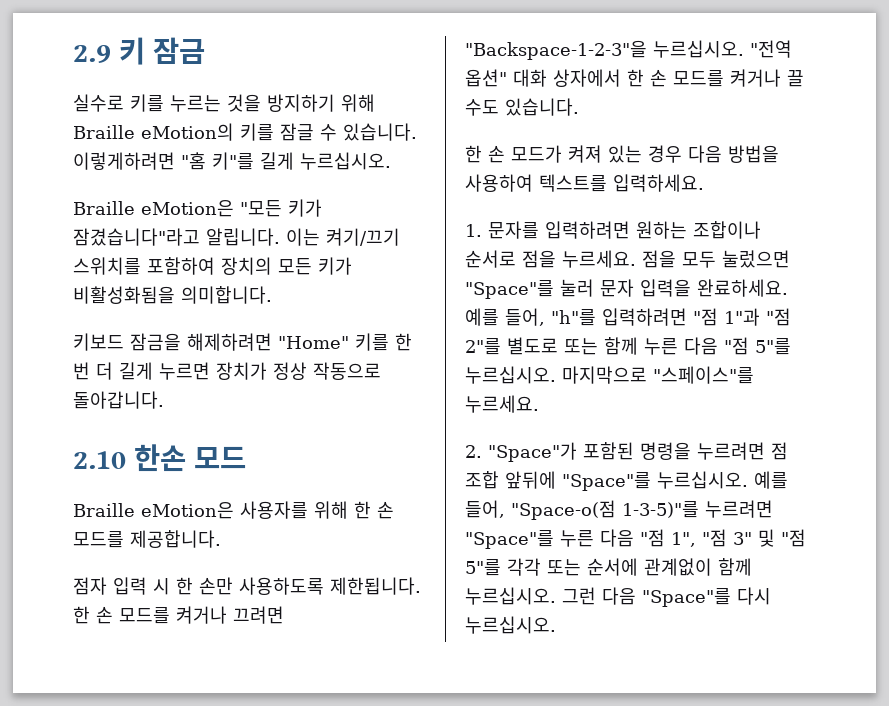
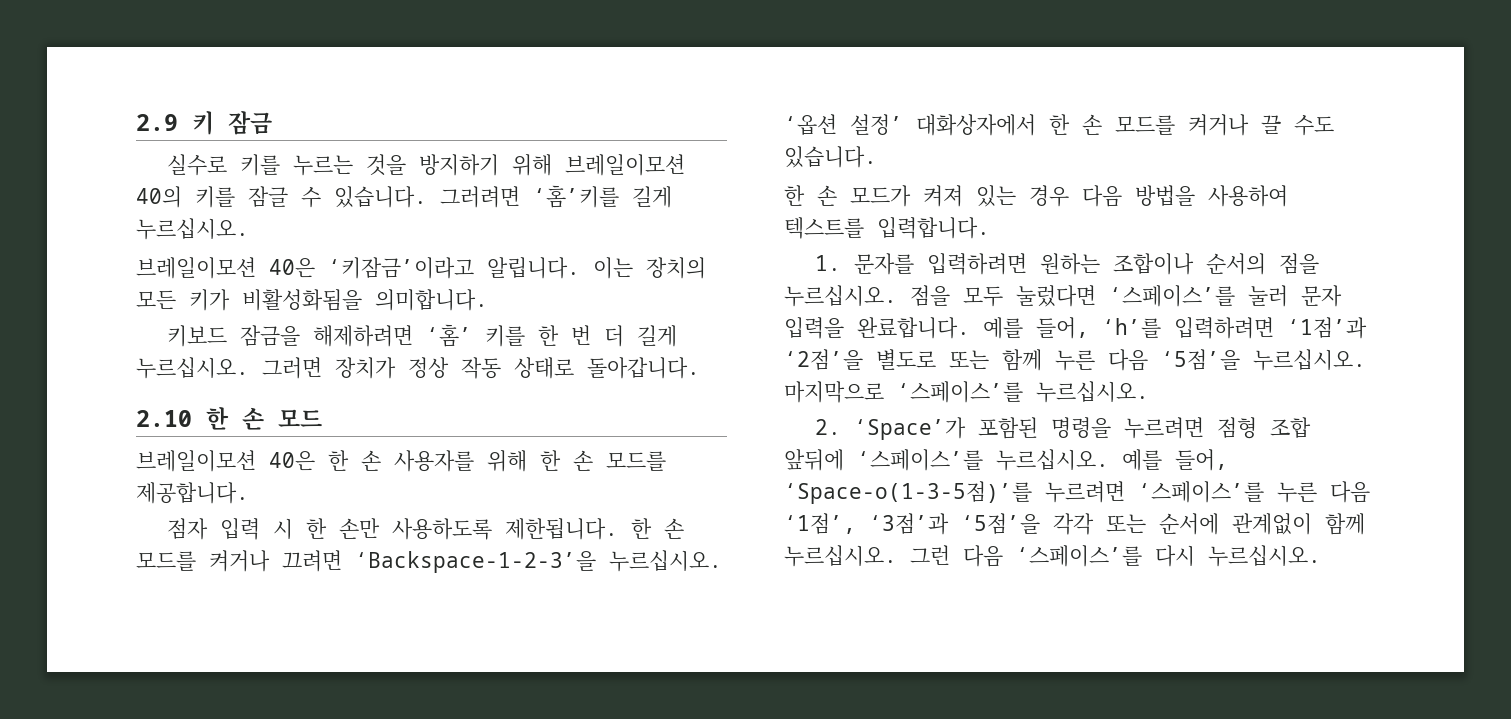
- 실수로 키를 누르는 것을 방지하기 위해 Braille eMotion의 키를 잠글 수 있습니다.
+ 실수로 키를 누르는 것을 방지하기 위해 브레일이모션 40의 키를 잠글 수 있습니다.
- 이렇게하려면 "홈 키"를 길게 누르십시오.
+ 그러려면 ‘홈’키를 길게 누르십시오.
- Braille eMotion은 "모든 키가 잠겼습니다"라고 알립니다. 이는 켜기/끄기 스위치를 포함하여 장치의 모든 키가 비활성화됨을 의미합니다.
+ 브레일이모션 40은 ‘키잠금’이라고 알립니다. 이는 장치의 모든 키가 비활성화됨을 의미합니다.
- 키보드 잠금을 해제하려면 "Home" 키를 한 번 더 길게 누르면 장치가 정상 작동으로 돌아갑니다.
+ 키보드 잠금을 해제하려면 ‘홈’ 키를 한 번 더 길게 누르십시오. 그러면 장치가 정상 작동 상태로 돌아갑니다.
- 2.10 한손 모드
+ 2.10 한 손 모드
- Braille eMotion은 사용자를 위해 한 손 모드를 제공합니다.
+ 브레일이모션 40은 한 손 사용자를 위해 한 손 모드를 제공합니다.
- 한 손 모드를 켜거나 끄려면 "Backspace-1-2-3"을 누르십시오. "전역 옵션" 대화 상자에서 한 손 모드를 켜거나 끌 수도 있습니다.
+ 한 손 모드를 켜거나 끄려면 ‘Backspace-1-2-3’을 누르십시오. ‘옵션 설정’ 대화상자에서 한 손 모드를 켜거나 끌 수도 있습니다.
- 한 손 모드가 켜져 있는 경우 다음 방법을 사용하여 텍스트를 입력하세요.
+ 한 손 모드가 켜져 있는 경우 다음 방법을 사용하여 텍스트를 입력합니다.
- 1. 문자를 입력하려면 원하는 조합이나 순서로 점을 누르세요. 점을 모두 눌렀으면 "Space"를 눌러 문자 입력을 완료하세요. 예를 들어, "h"를 입력하려면 "점 1"과 "점 2"를 별도로 또는 함께 누른 다음 "점 5"를 누르십시오. 마지막으로 "스페이스"를 누르세요.
+ 1. 문자를 입력하려면 원하는 조합이나 순서의 점을 누르십시오. 점을 모두 눌렀다면 ‘스페이스’를 눌러 문자 입력을 완료합니다. 예를 들어, ‘h’를 입력하려면 ‘1점’과 ‘2점’을 별도로 또는 함께 누른 다음 ‘5점’을 누르십시오. 마지막으로 ‘스페이스’를 누르십시오.
- 2. "Space"가 포함된 명령을 누르려면 점 조합 앞뒤에 "Space"를 누르십시오.
+ 2. ‘Space’가 포함된 명령을 누르려면 점형 조합 앞뒤에 ‘스페이스’를 누르십시오.
- 예를 들어, "Space-o(점 1-3-5)"를 누르려면 "Space"를 누른 다음 "점 1", "점 3" 및 "점 5"를 각각 또는 순서에 관계없이 함께 누르십시오.
+ 예를 들어, ‘Space-o(1-3-5점)’를 누르려면 ‘스페이스’를 누른 다음 ‘1점’, ‘3점’과 ‘5점’을 각각 또는 순서에 관계없이 함께 누르십시오.
- 그런 다음 "Space"를 다시 누르십시오.
+ 그런 다음 ‘스페이스’를 다시 누르십시오.

